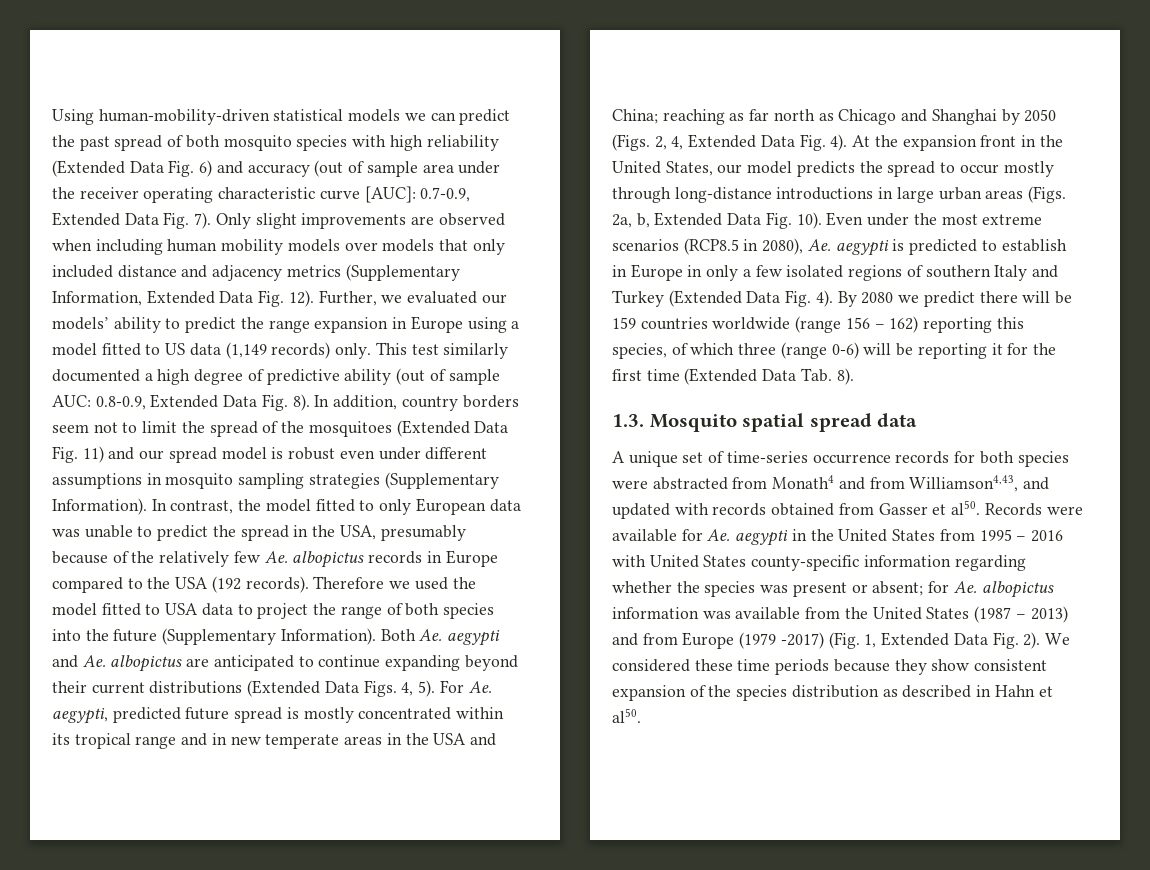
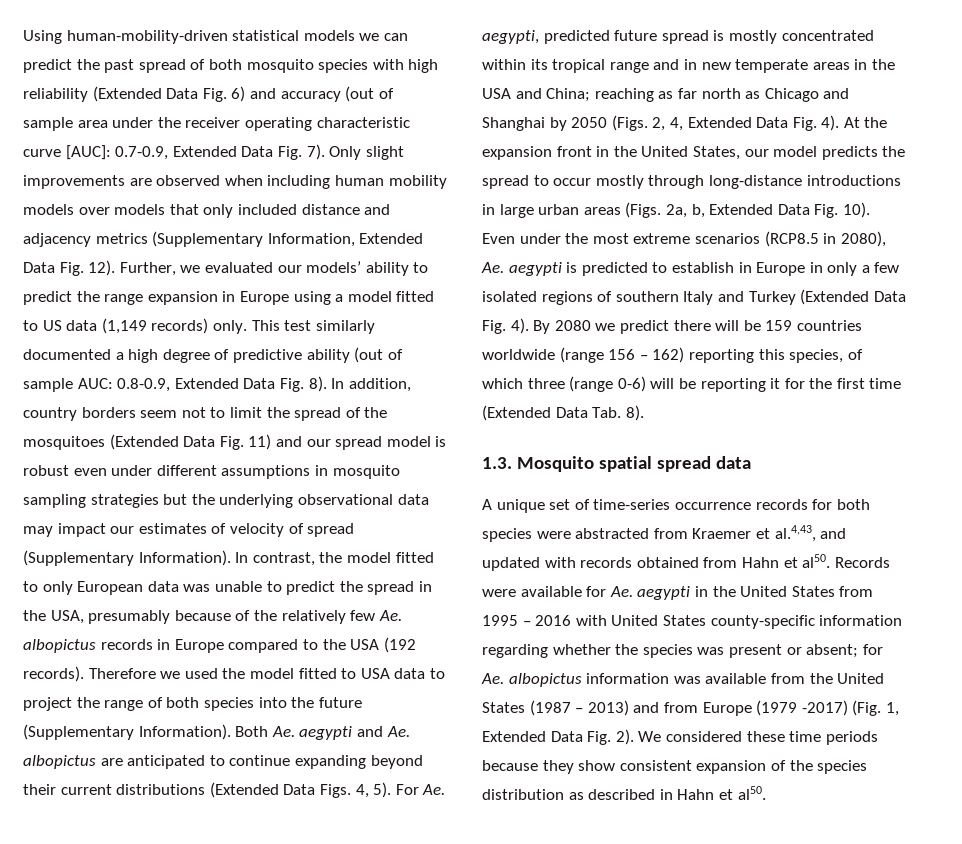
- In addition, country borders seem not to limit the spread of the mosquitoes (Extended Data Fig. 11) and our spread model is robust even under different assumptions in mosquito sampling strategies (Supplementary Information).
+ In addition, country borders seem not to limit the spread of the mosquitoes (Extended Data Fig. 11) and our spread model is robust even under different assumptions in mosquito sampling strategies but the underlying observational data may impact our estimates of velocity of spread (Supplementary Information).
- A unique set of time-series occurrence records for both species were abstracted from Monath4 and from Williamson4,43, and updated with records obtained from Gasser et al50.
+ A unique set of time-series occurrence records for both species were abstracted from Kraemer et al.4,43, and updated with records obtained from Hahn et al50.

